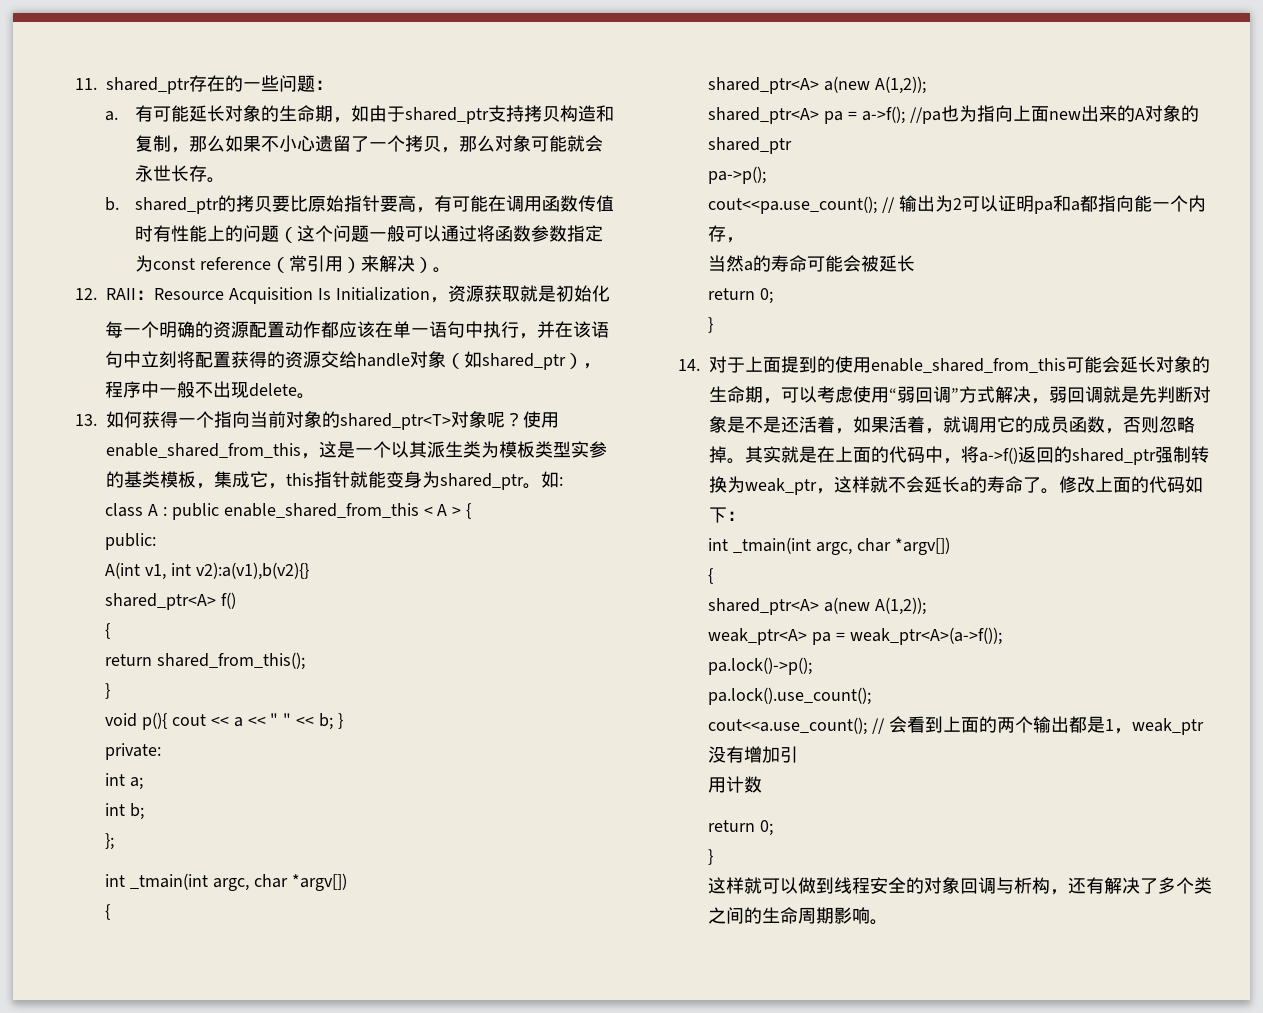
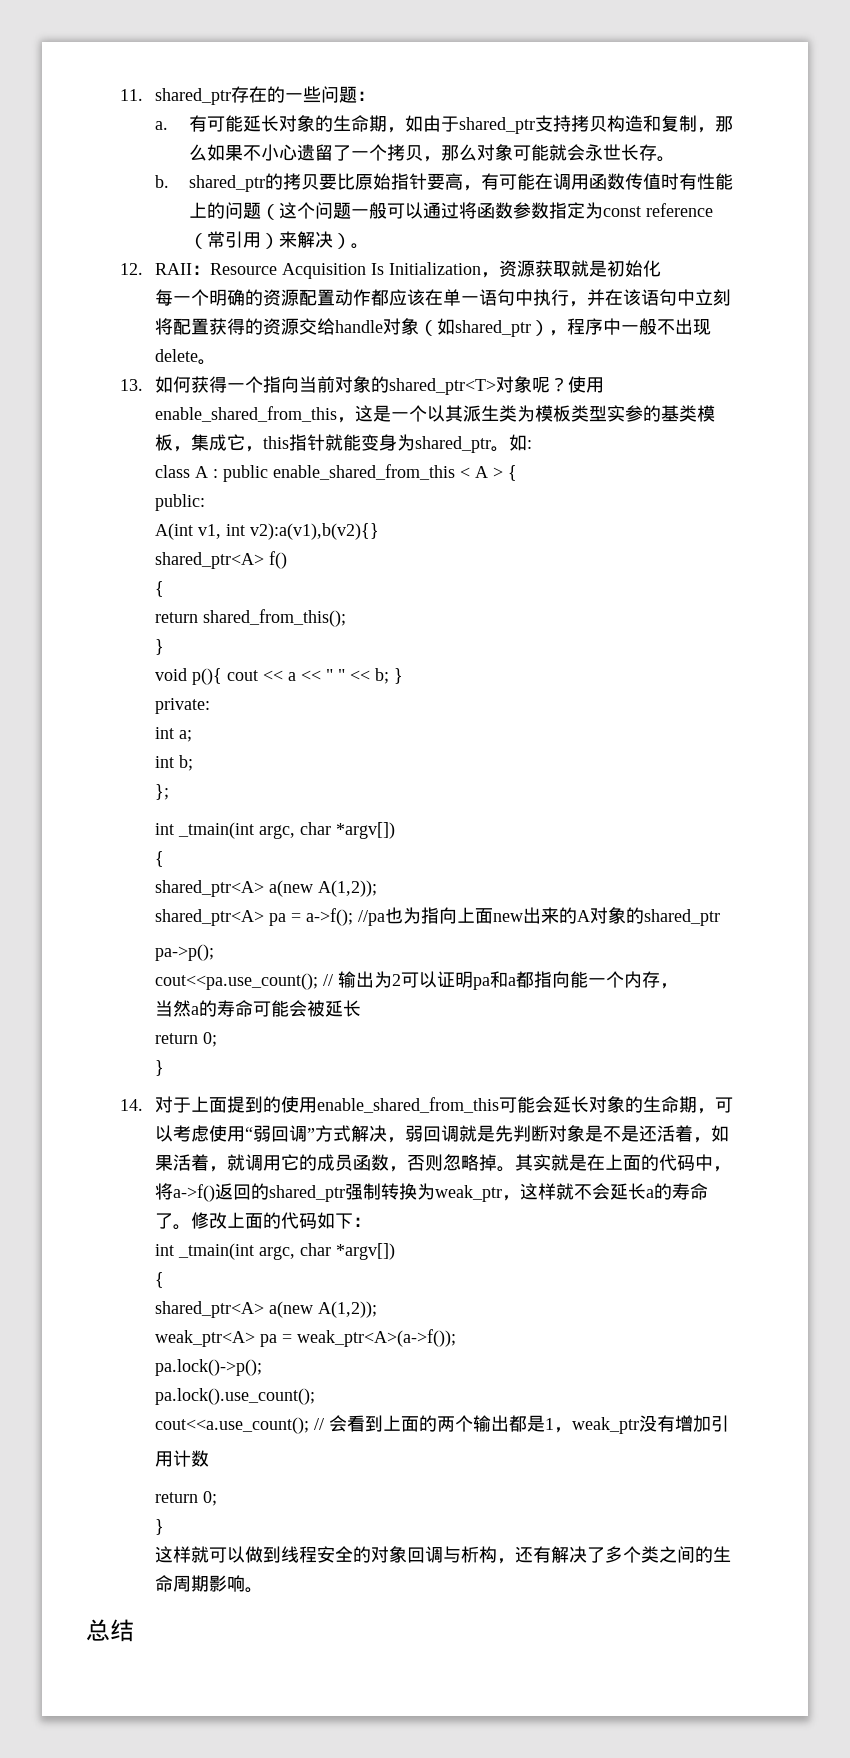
+ 总结

